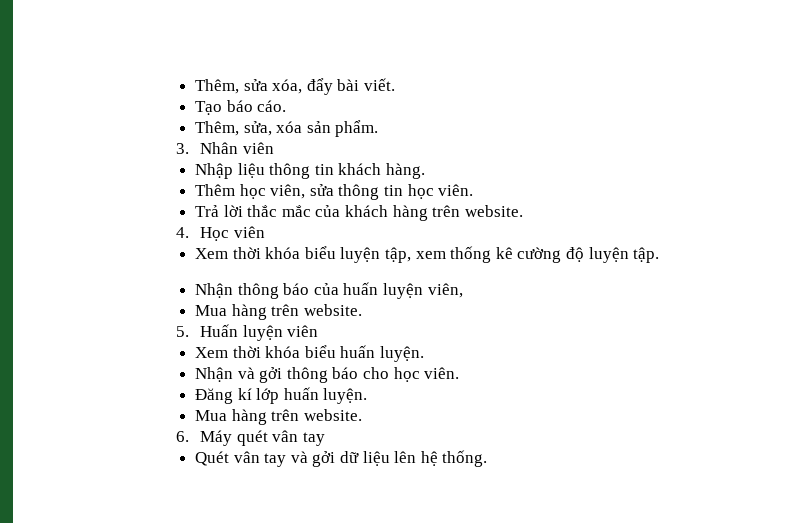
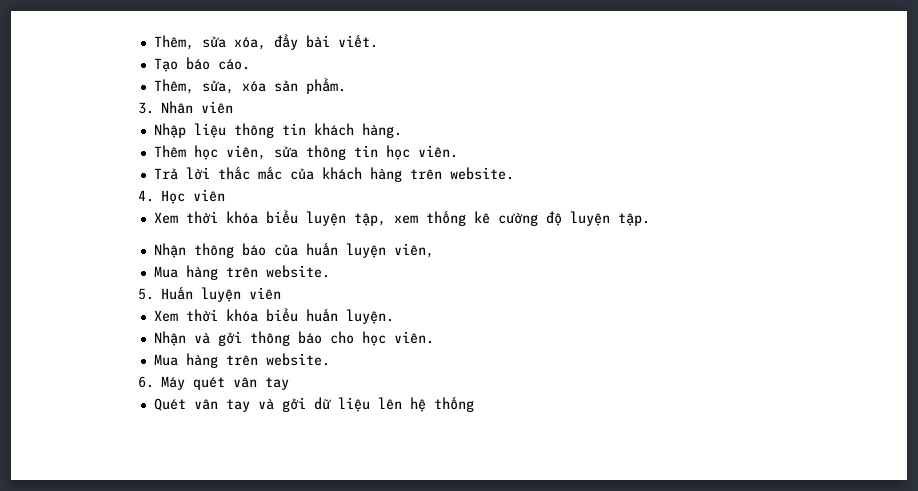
- Đăng kí lớp huấn luyện.
- Quét vân tay và gởi dữ liệu lên hệ thống.
+ Quét vân tay và gởi dữ liệu lên hệ thống

